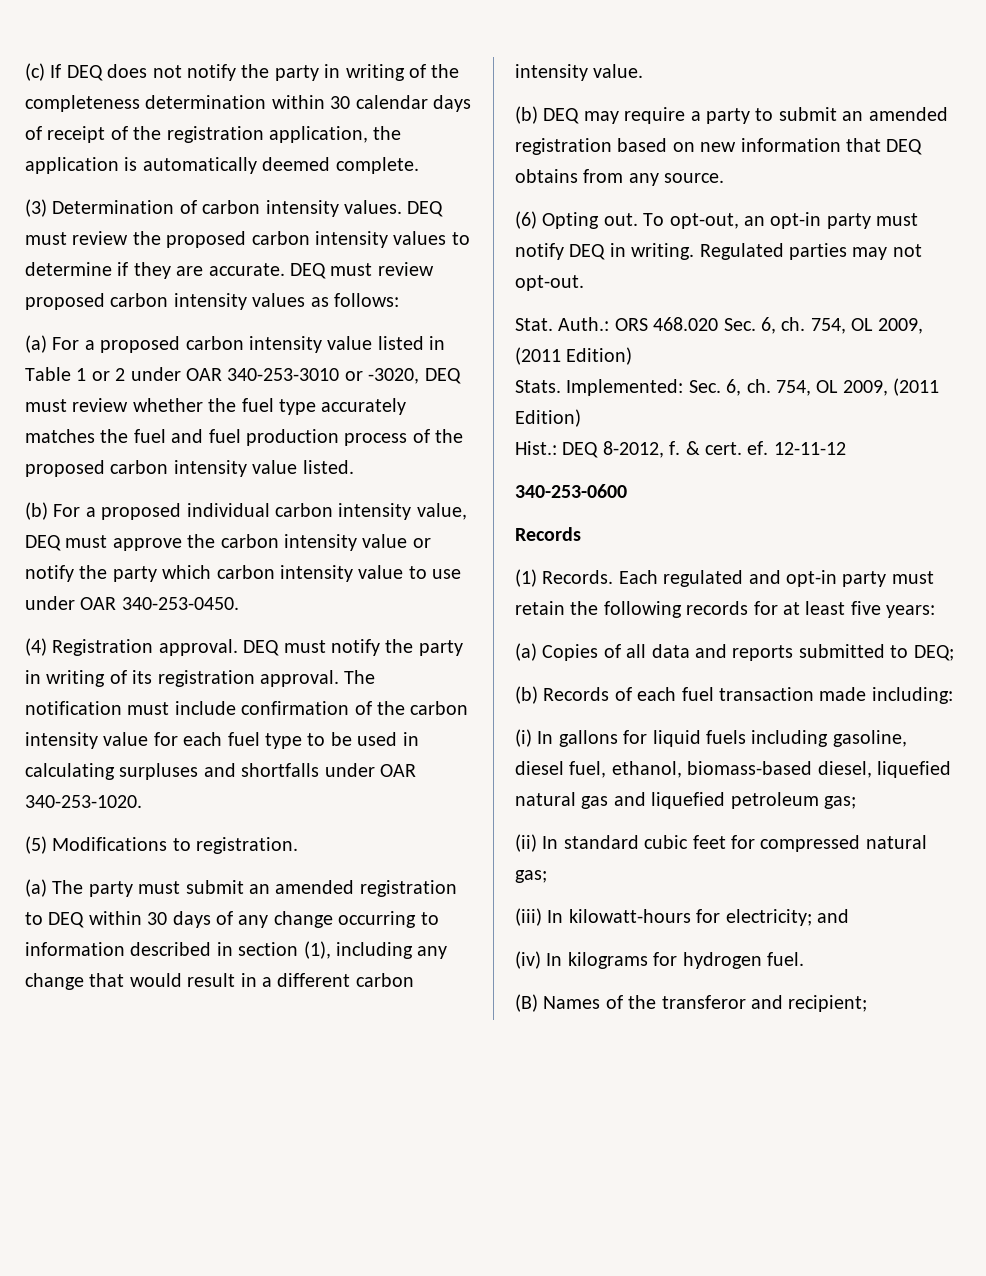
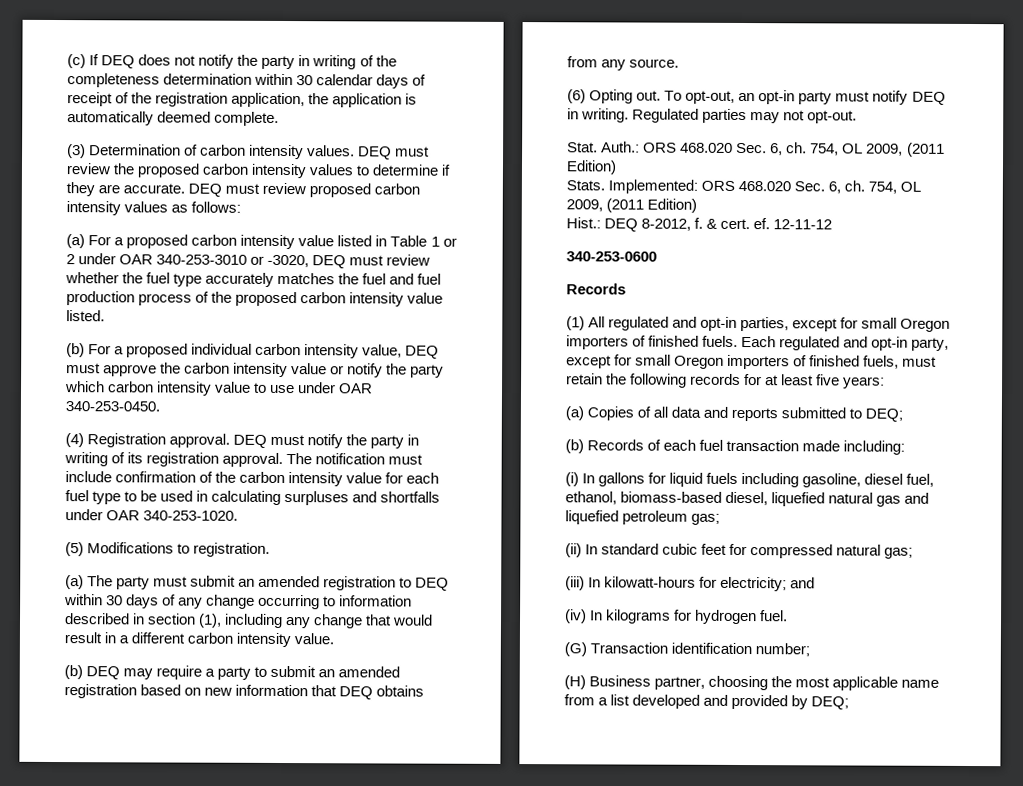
- Implemented: Sec. 6, ch. 754, OL 2009, (2011 Edition)
+ Implemented: ORS 468.020 Sec. 6, ch. 754, OL 2009, (2011 Edition)
- (1) Records. Each regulated and opt-in party must retain the following records for at least five years:
+ (1) All regulated and opt-in parties, except for small Oregon importers of finished fuels. Each regulated and opt-in party, except for small Oregon importers of finished fuels, must retain the following records for at least five years:
- (B) Names of the transferor and recipient;
+ (G) Transaction identification number;
+ (H) Business partner, choosing the most applicable name from a list developed and provided by DEQ;

